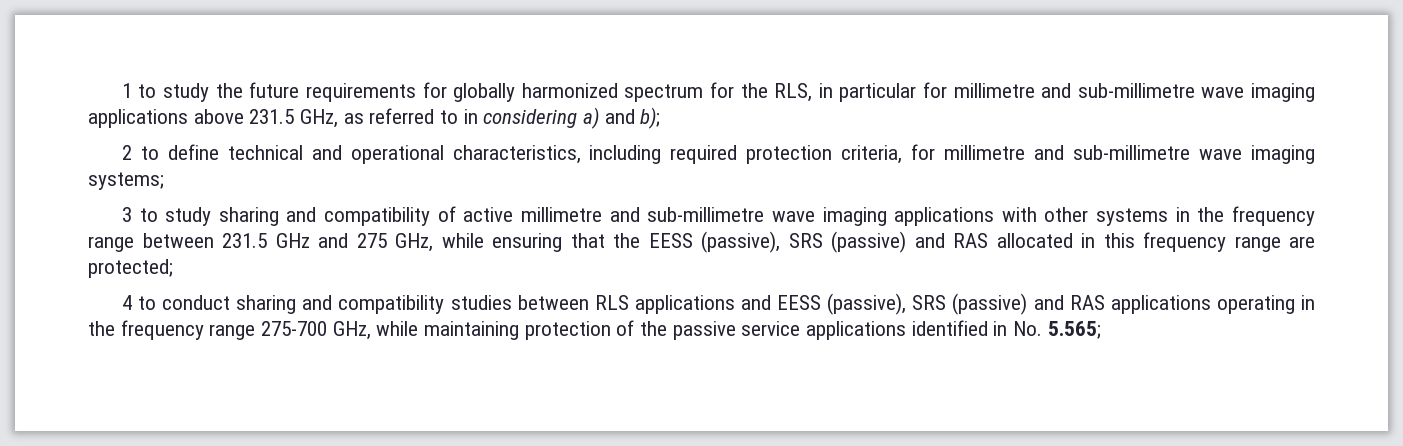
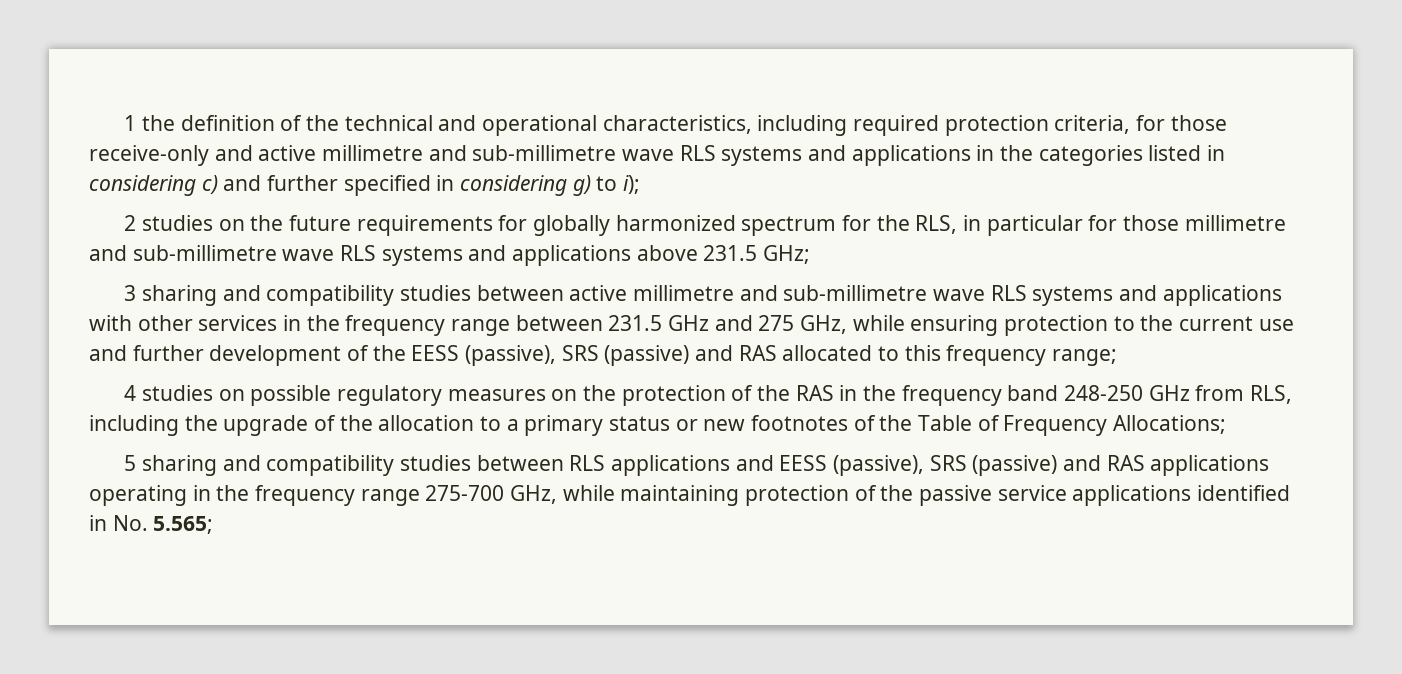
- 1 to study the future requirements for globally harmonized spectrum for the RLS, in particular for millimetre and sub-millimetre wave imaging applications above 231.5 GHz, as referred to in considering a) and b);
- 2 to define technical and operational characteristics, including required protection criteria, for millimetre and sub-millimetre wave imaging systems;
+ 1 the definition of the technical and operational characteristics, including required protection criteria, for those receive-only and active millimetre and sub-millimetre wave RLS systems and applications in the categories listed in considering c) and further specified in considering g) to i);
+ 2 studies on the future requirements for globally harmonized spectrum for the RLS, in particular for those millimetre and sub-millimetre wave RLS systems and applications above 231.5 GHz;
- 3 to study sharing and compatibility of active millimetre and sub-millimetre wave imaging applications with other systems in the frequency range between 231.5 GHz and 275 GHz, while ensuring that the EESS (passive), SRS (passive) and RAS allocated in this frequency range are protected;
- 4 to conduct sharing and compatibility studies between RLS applications and EESS (passive), SRS (passive) and RAS applications operating in the frequency range 275-700 GHz, while maintaining protection of the passive service applications identified in No. 5.565;
+ 3 sharing and compatibility studies between active millimetre and sub-millimetre wave RLS systems and applications with other services in the frequency range between 231.5 GHz and 275 GHz, while ensuring protection to the current use and further development of the EESS (passive), SRS (passive) and RAS allocated to this frequency range;
+ 4 studies on possible regulatory measures on the protection of the RAS in the frequency band 248-250 GHz from RLS, including the upgrade of the allocation to a primary status or new footnotes of the Table of Frequency Allocations;
+ 5 sharing and compatibility studies between RLS applications and EESS (passive), SRS (passive) and RAS applications operating in the frequency range 275-700 GHz, while maintaining protection of the passive service applications identified in No. 5.565;

